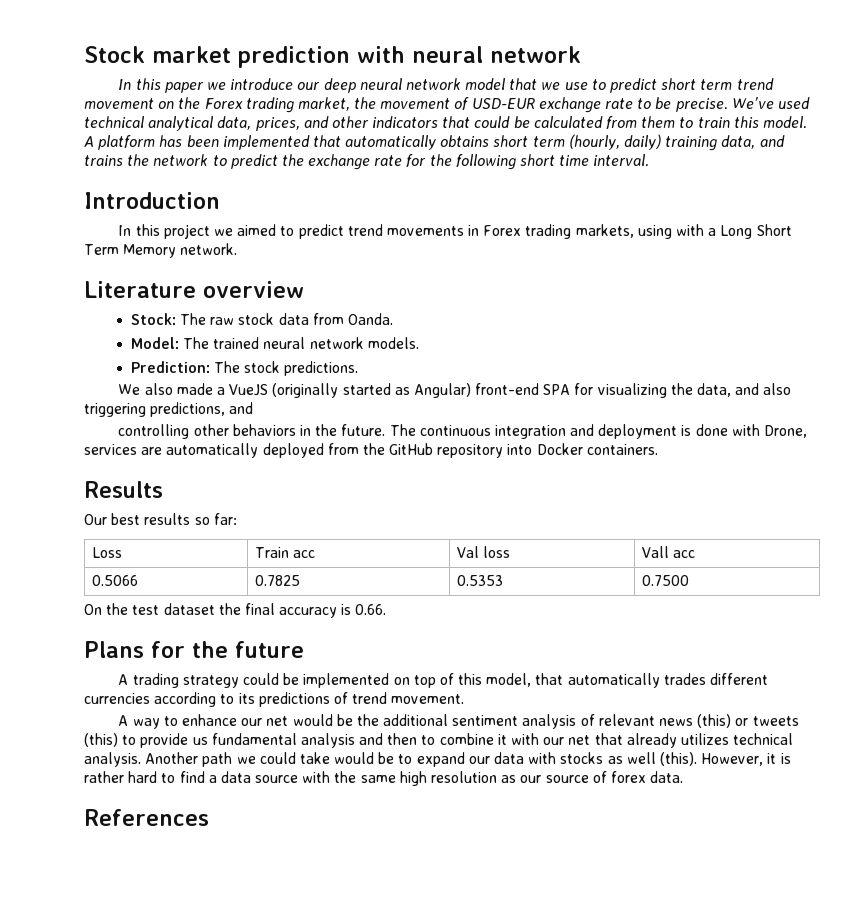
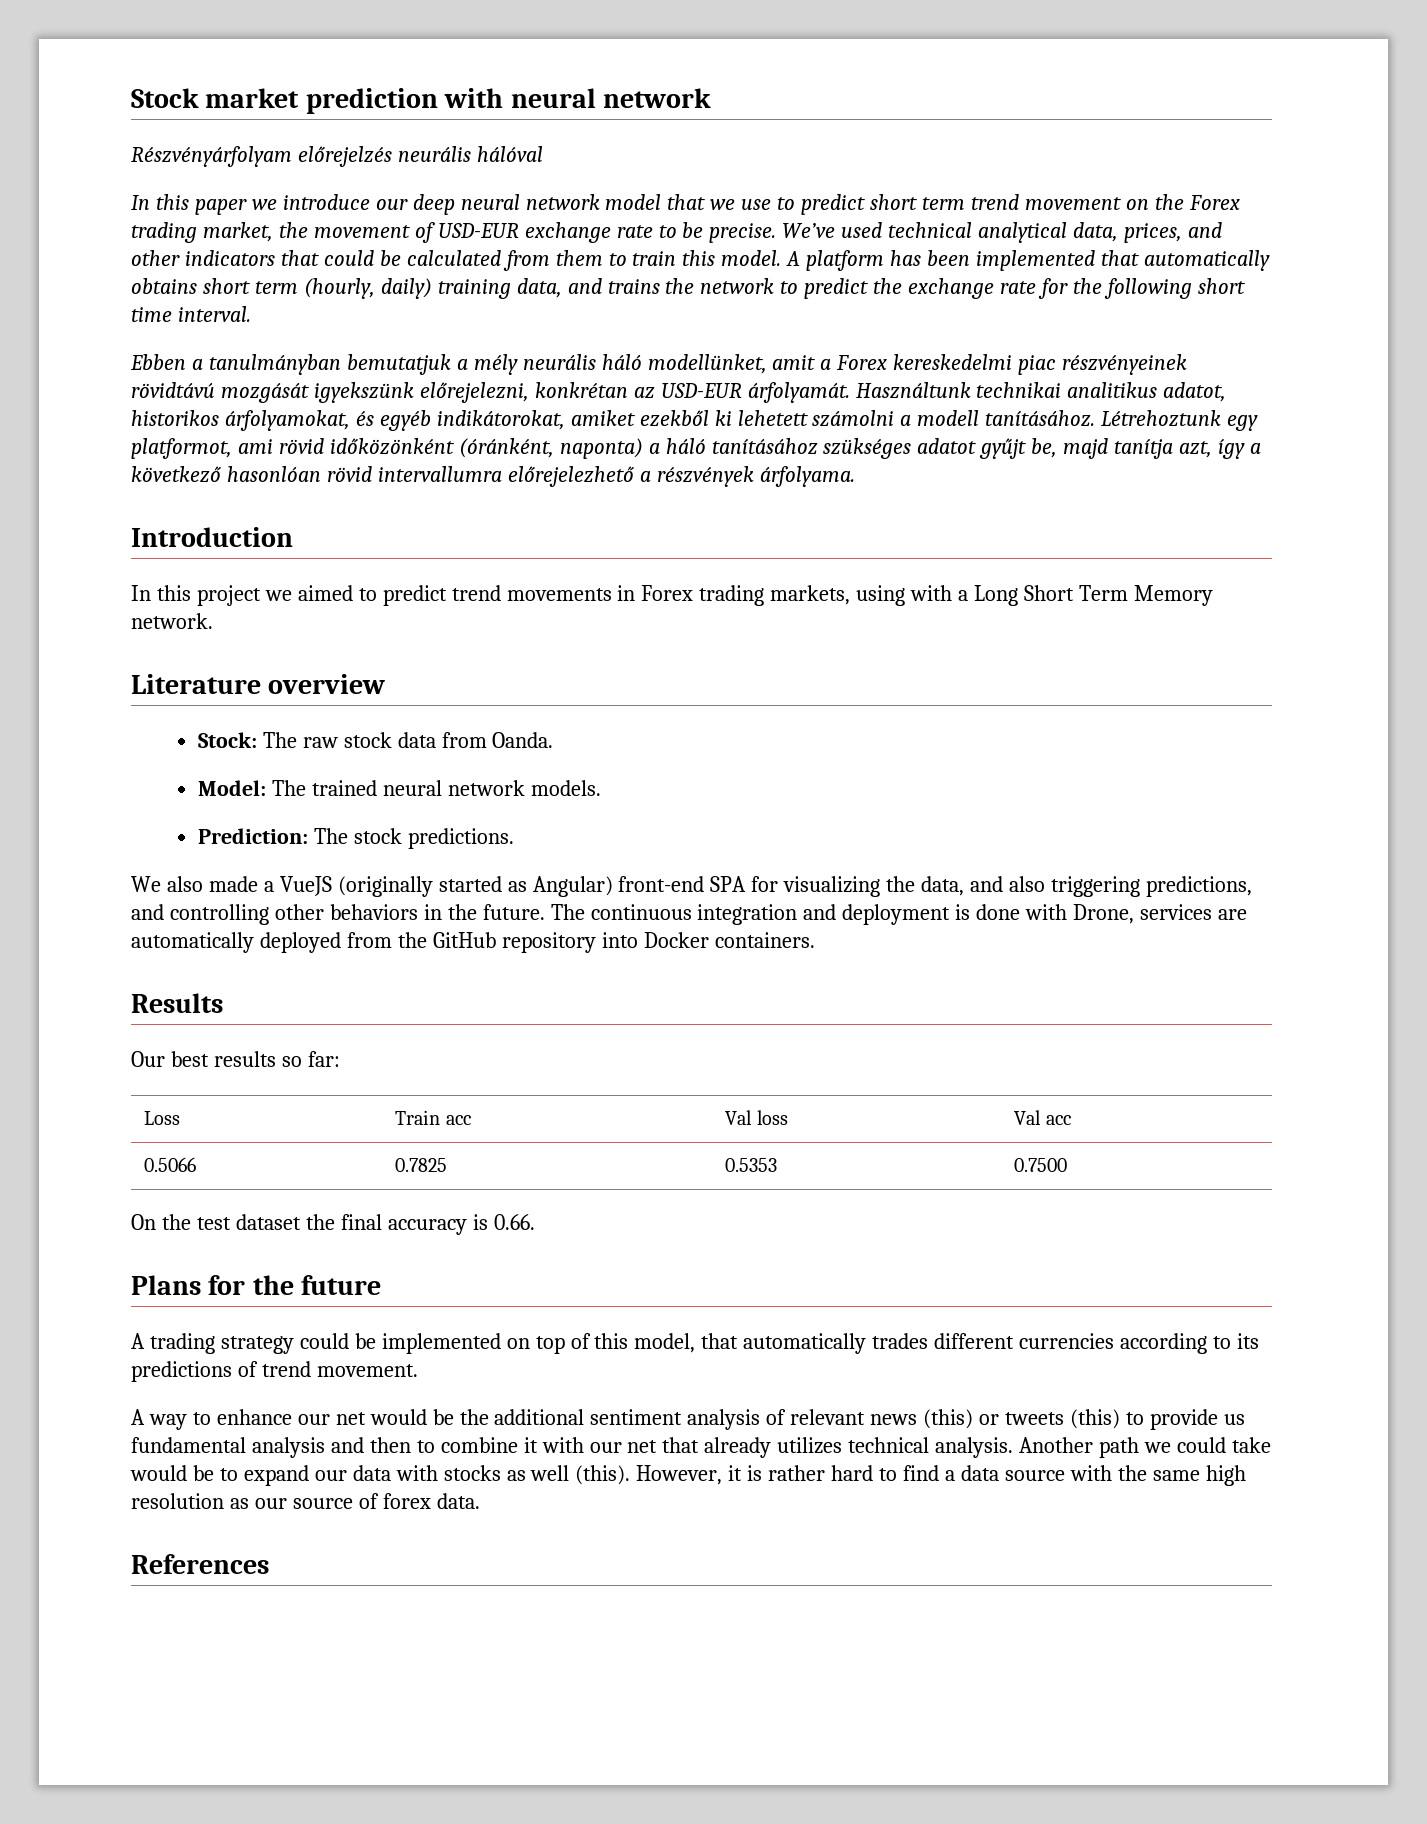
+ Részvényárfolyam előrejelzés neurális hálóval
+ Ebben a tanulmányban bemutatjuk a mély neurális háló modellünket, amit a Forex kereskedelmi piac részvényeinek rövidtávú mozgását igyekszünk előrejelezni, konkrétan az USD-EUR árfolyamát. Használtunk technikai analitikus adatot, historikos árfolyamokat, és egyéb indikátorokat, amiket ezekből ki lehetett számolni a modell tanításához. Létrehoztunk egy platformot, ami rövid időközönként (óránként, naponta) a háló tanításához szükséges adatot gyűjt be, majd tanítja azt, így a következő hasonlóan rövid intervallumra előrejelezhető a részvények árfolyama.
- We also made a VueJS (originally started as Angular) front-end SPA for visualizing the data, and also triggering predictions, and
- controlling other behaviors in the future.
+ We also made a VueJS (originally started as Angular) front-end SPA for visualizing the data, and also triggering predictions, and controlling other behaviors in the future.
- Loss | Train acc | Val loss | Vall acc
+ Loss | Train acc | Val loss | Val acc

